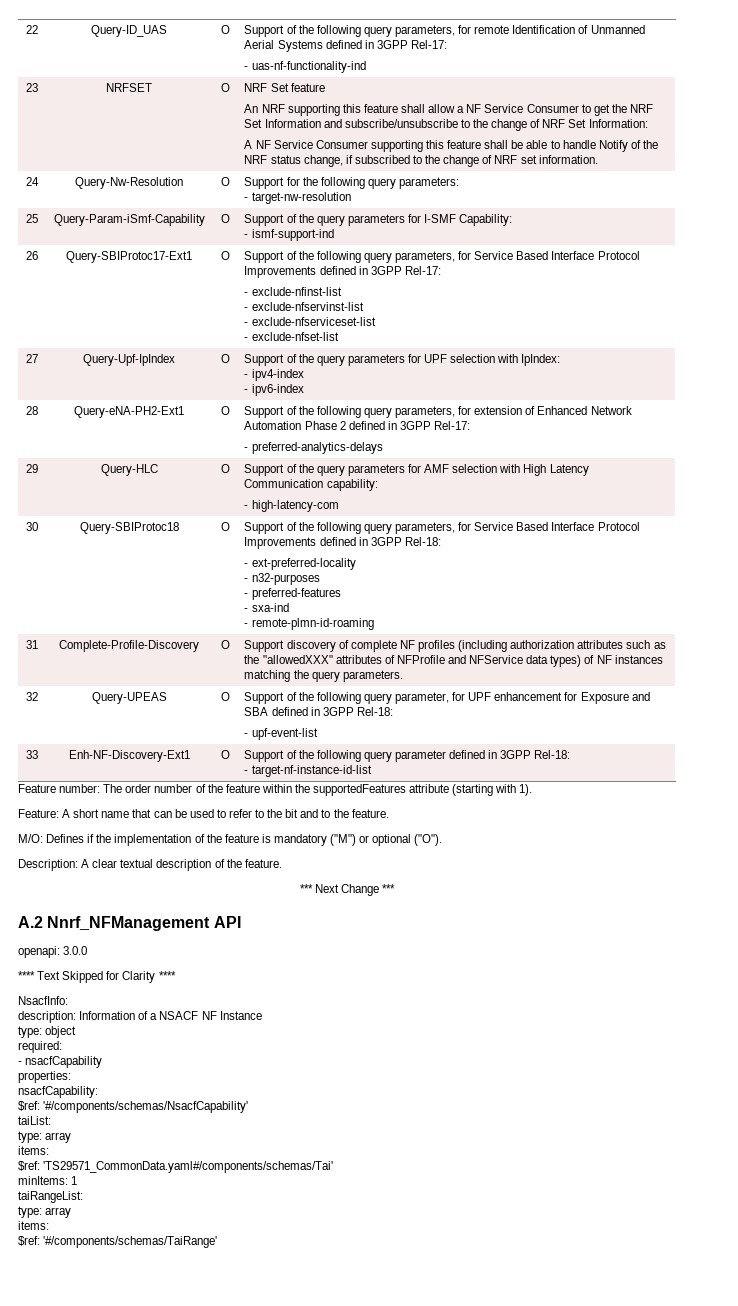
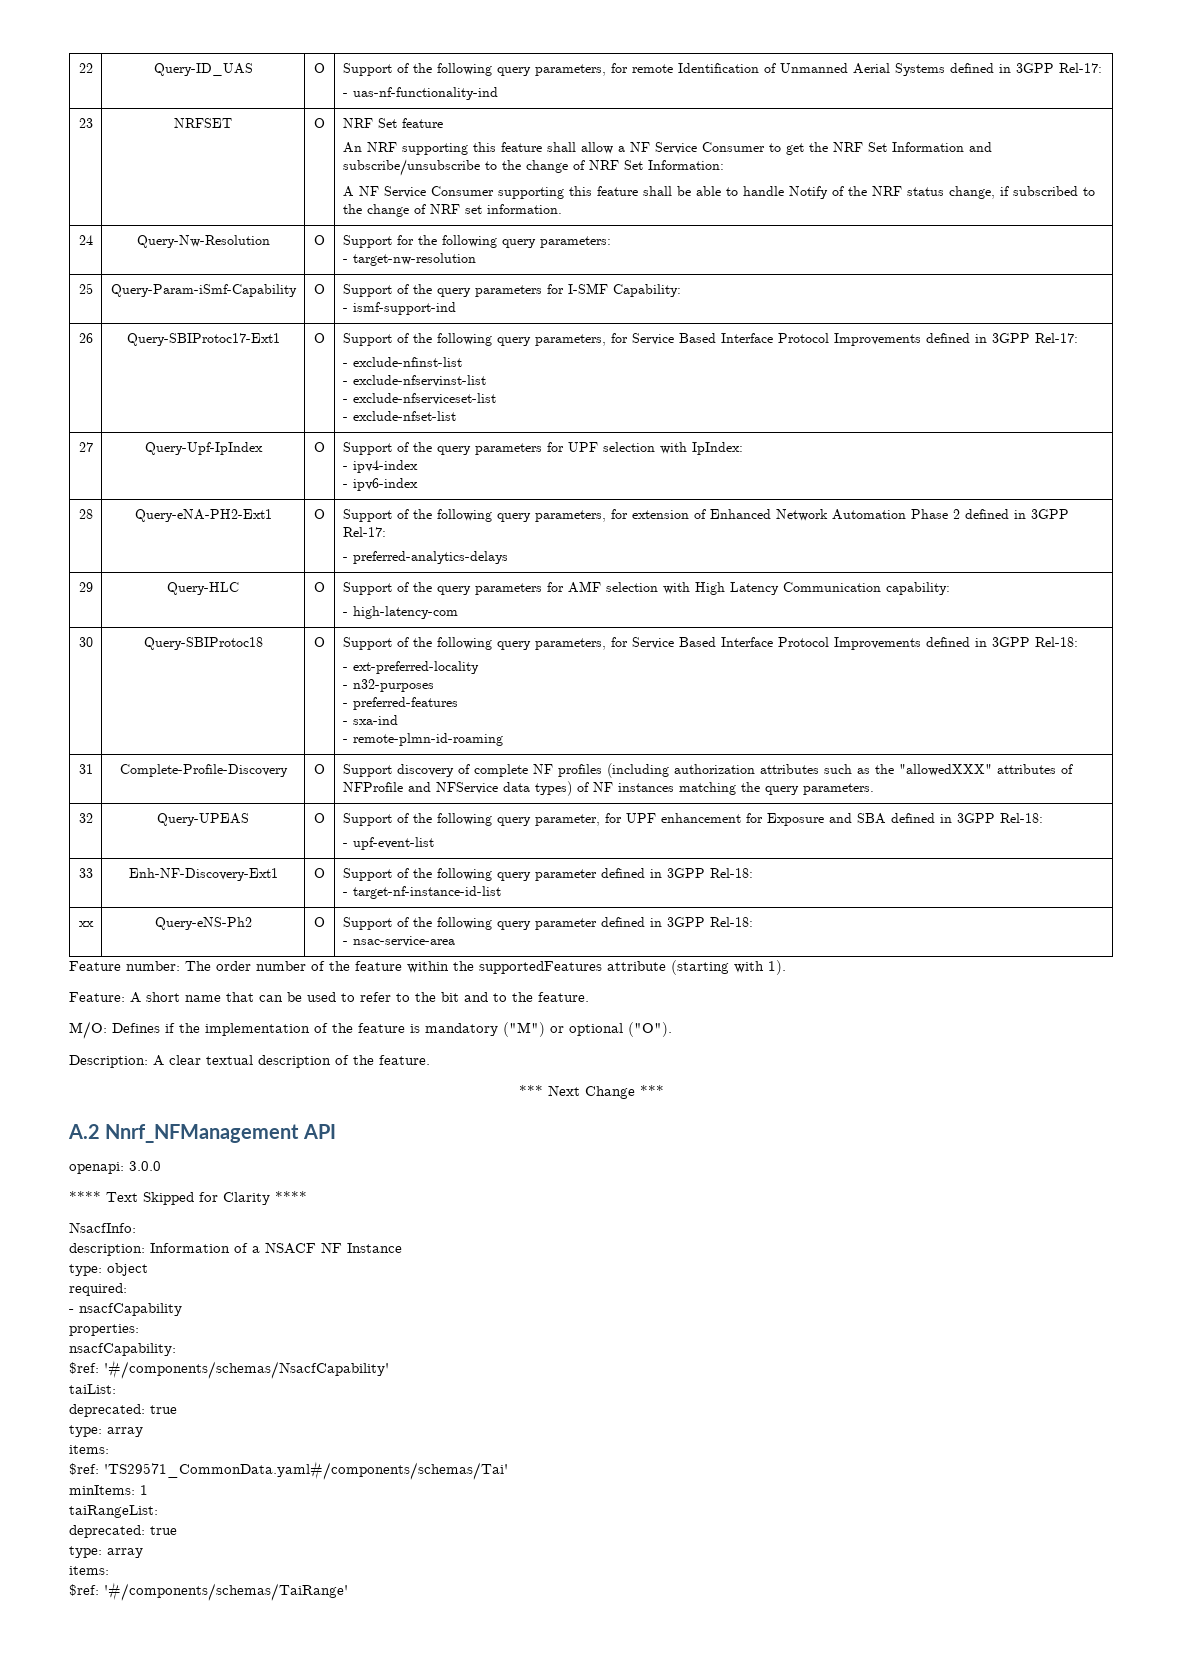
+ xx | Query-eNS-Ph2 | O | Support of the following query parameter defined in 3GPP Rel-18:
+ - nsac-service-area
  taiList:
+ deprecated: true
  taiRangeList:
+ deprecated: true

